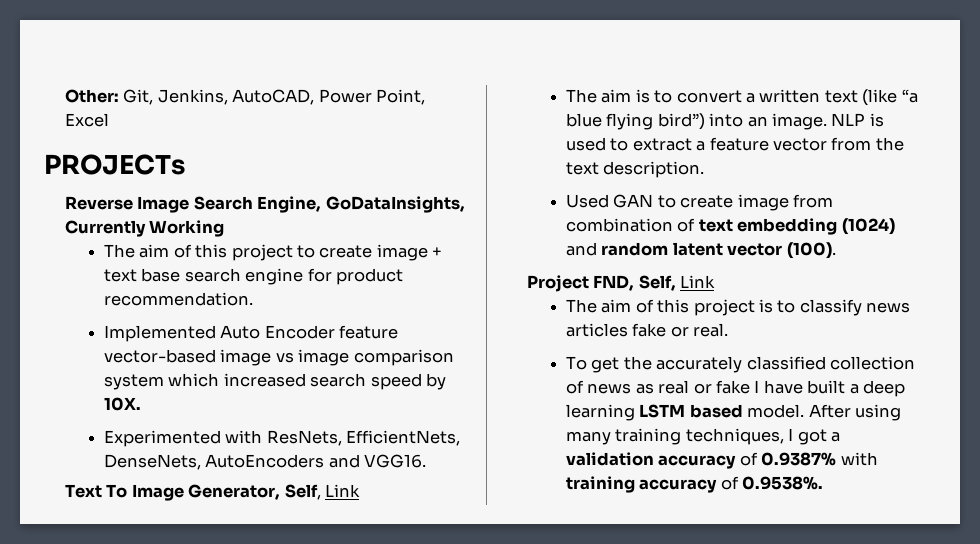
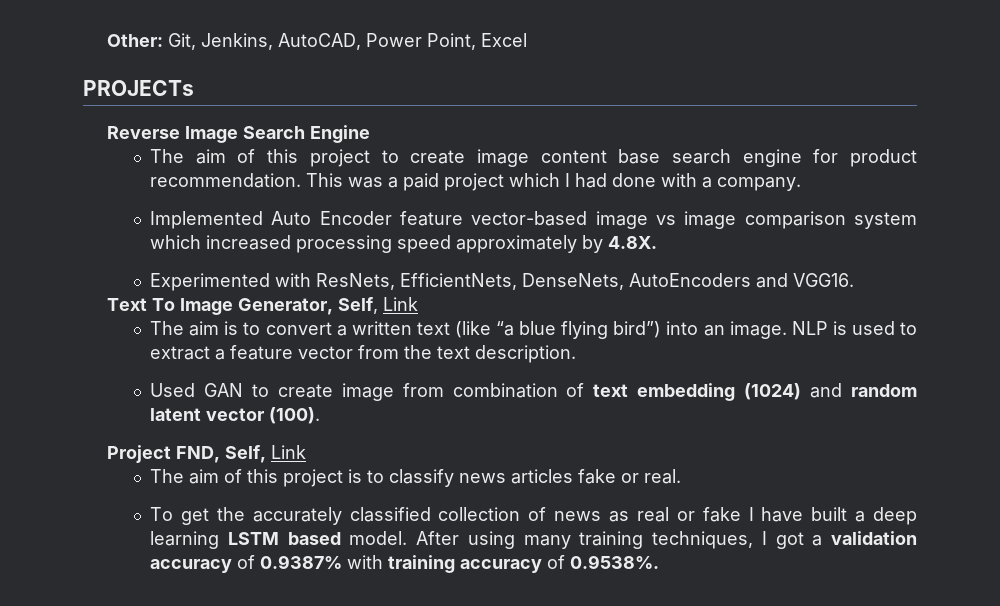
- Reverse Image Search Engine, GoDataInsights, Currently Working
+ Reverse Image Search Engine
- The aim of this project to create image + text base search engine for product recommendation.
+ The aim of this project to create image content base search engine for product recommendation. This was a paid project which I had done with a company.
- Implemented Auto Encoder feature vector-based image vs image comparison system which increased search speed by 10X.
+ Implemented Auto Encoder feature vector-based image vs image comparison system which increased processing speed approximately by 4.8X.

